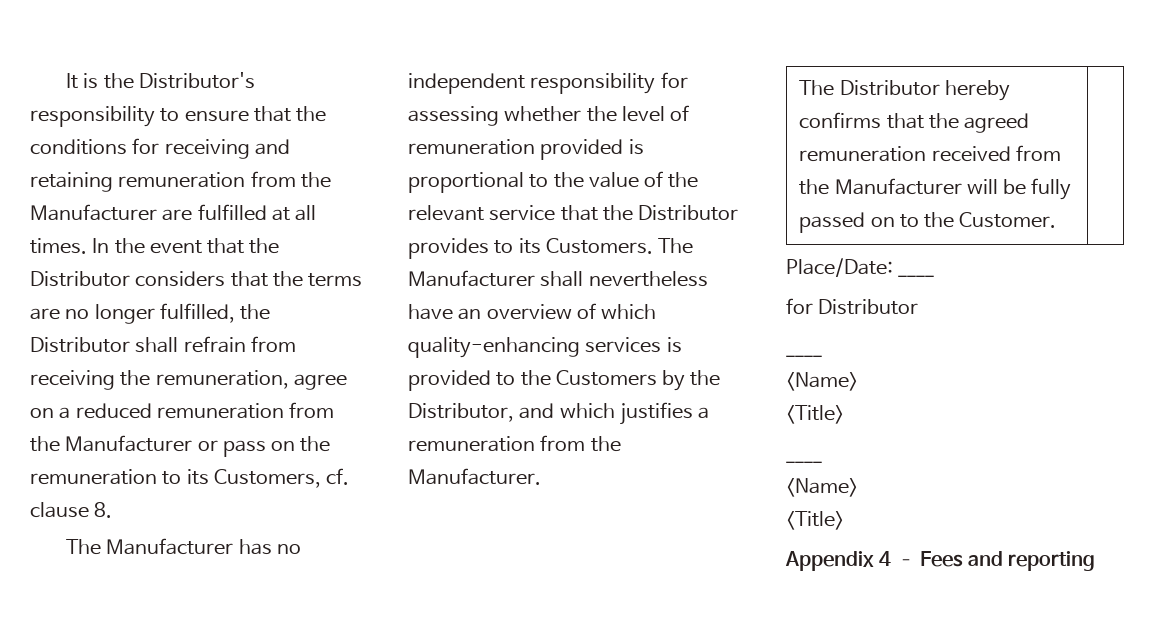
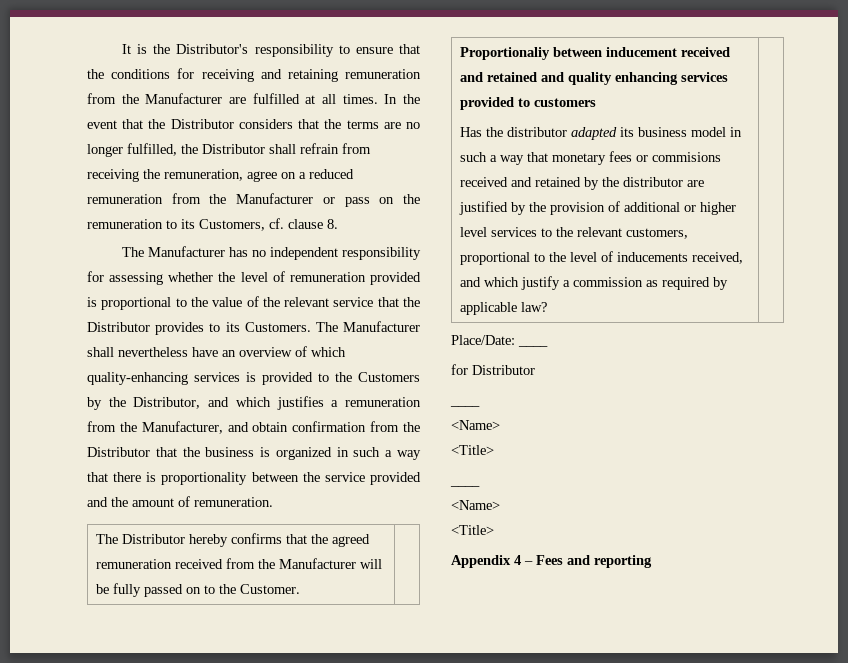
- The Manufacturer shall nevertheless have an overview of which quality-enhancing services is provided to the Customers by the Distributor, and which justifies a remuneration from the Manufacturer.
+ The Manufacturer shall nevertheless have an overview of which quality-enhancing services is provided to the Customers by the Distributor, and which justifies a remuneration from the Manufacturer, and obtain confirmation from the Distributor that the business is organized in such a way that there is proportionality between the service provided and the amount of remuneration.
+ Proportionaliy between inducement received and retained and quality enhancing services provided to customers
+ Has the distributor adapted its business model in such a way that monetary fees or commisions received and retained by the distributor are justified by the provision of additional or higher level services to the relevant customers, proportional to the level of inducements received, and which justify a commission as required by applicable law?

